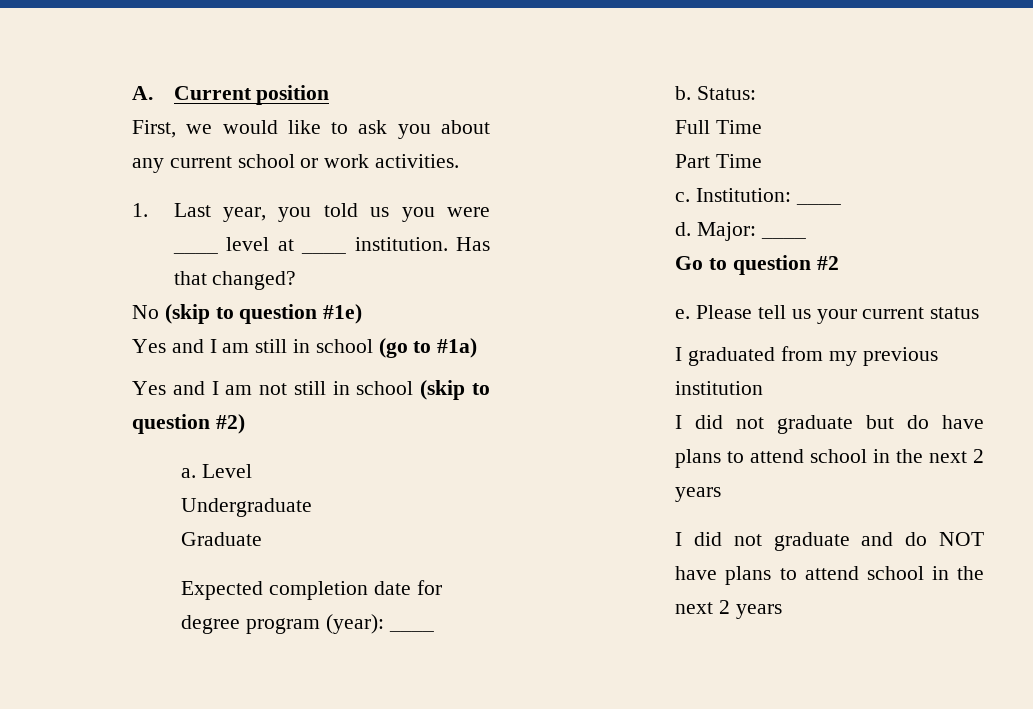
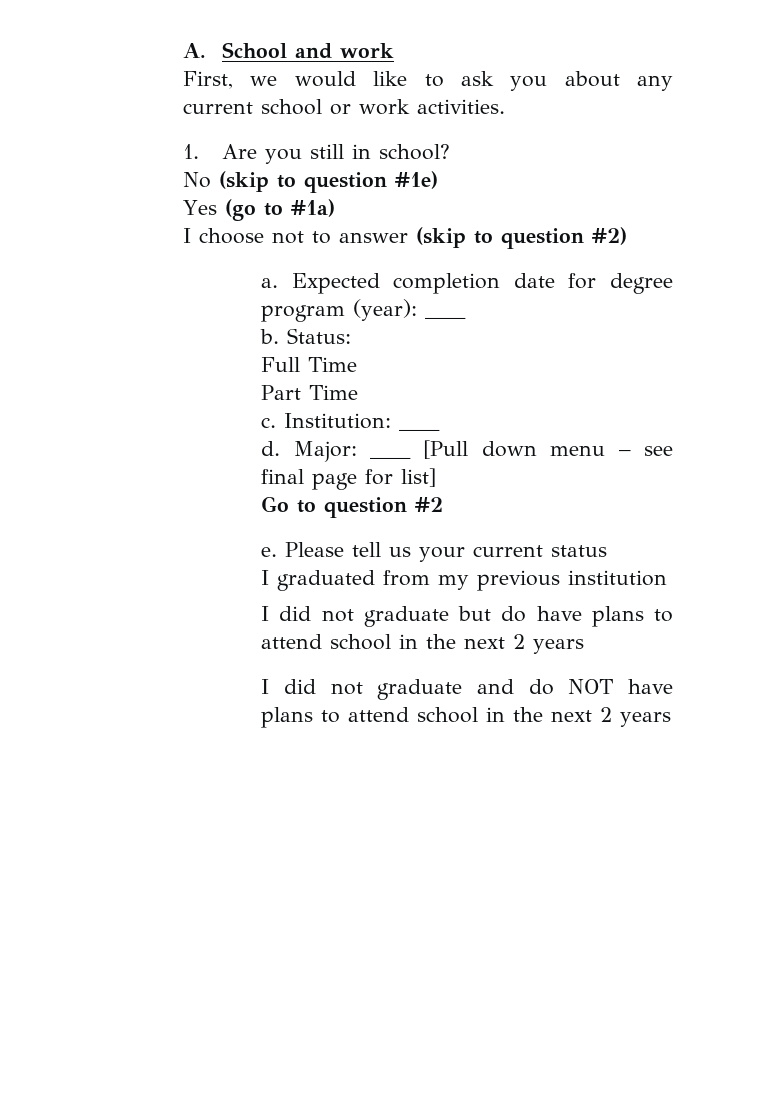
- A. Current position
+ A. School and work
- 1. Last year, you told us you were ____ level at ____ institution. Has that changed?
+ 1. Are you still in school?
- Yes and I am still in school (go to #1a)
- Yes and I am not still in school (skip to question #2)
+ Yes (go to #1a)
+ I choose not to answer (skip to question #2)
- a. Level
- Undergraduate
- Graduate
- Expected completion date for degree program (year): ____
+ a. Expected completion date for degree program (year): ____
- Major: ____
+ Major: ____ [Pull down menu – see final page for list]

